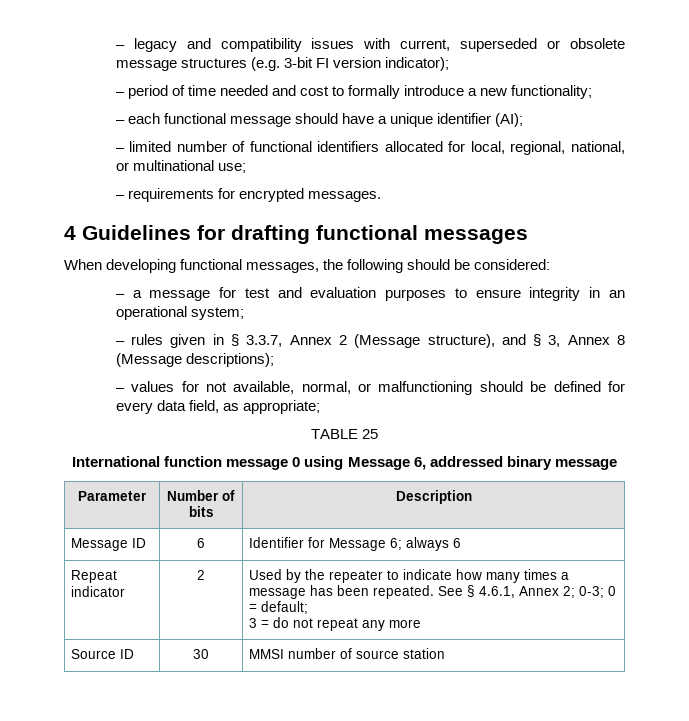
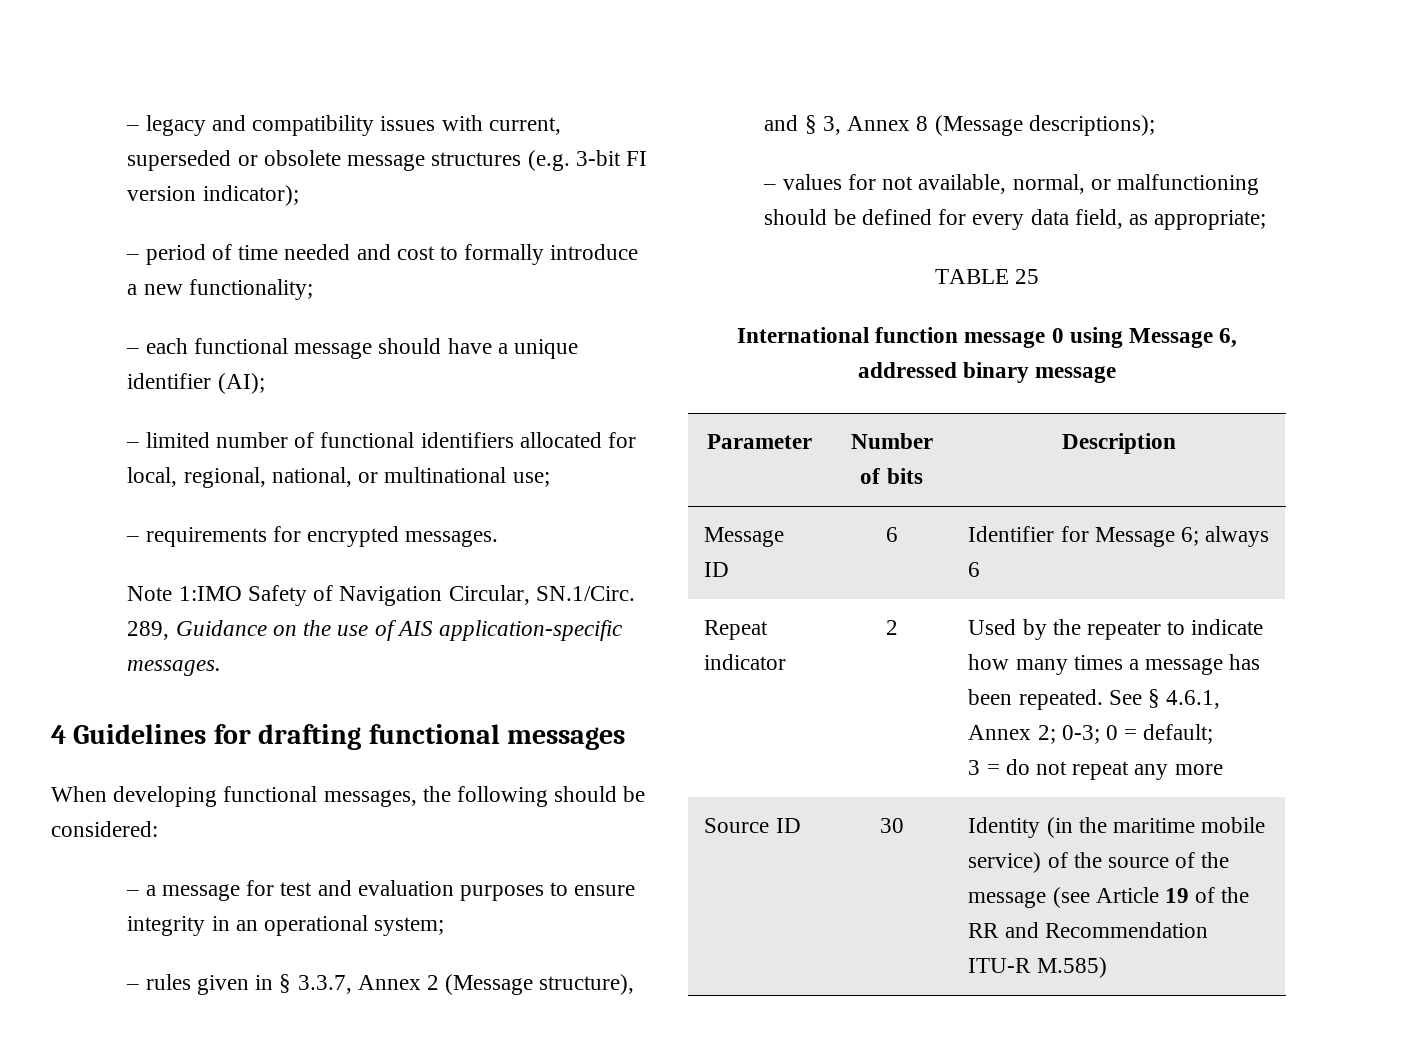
+ Note 1:IMO Safety of Navigation Circular, SN.1/Circ. 289, Guidance on the use of AIS application-specific messages.
- Source ID | 30 | MMSI number of source station
+ Source ID | 30 | Identity (in the maritime mobile service) of the source of the message (see Article 19 of the RR and Recommendation ITU-R M.585)

